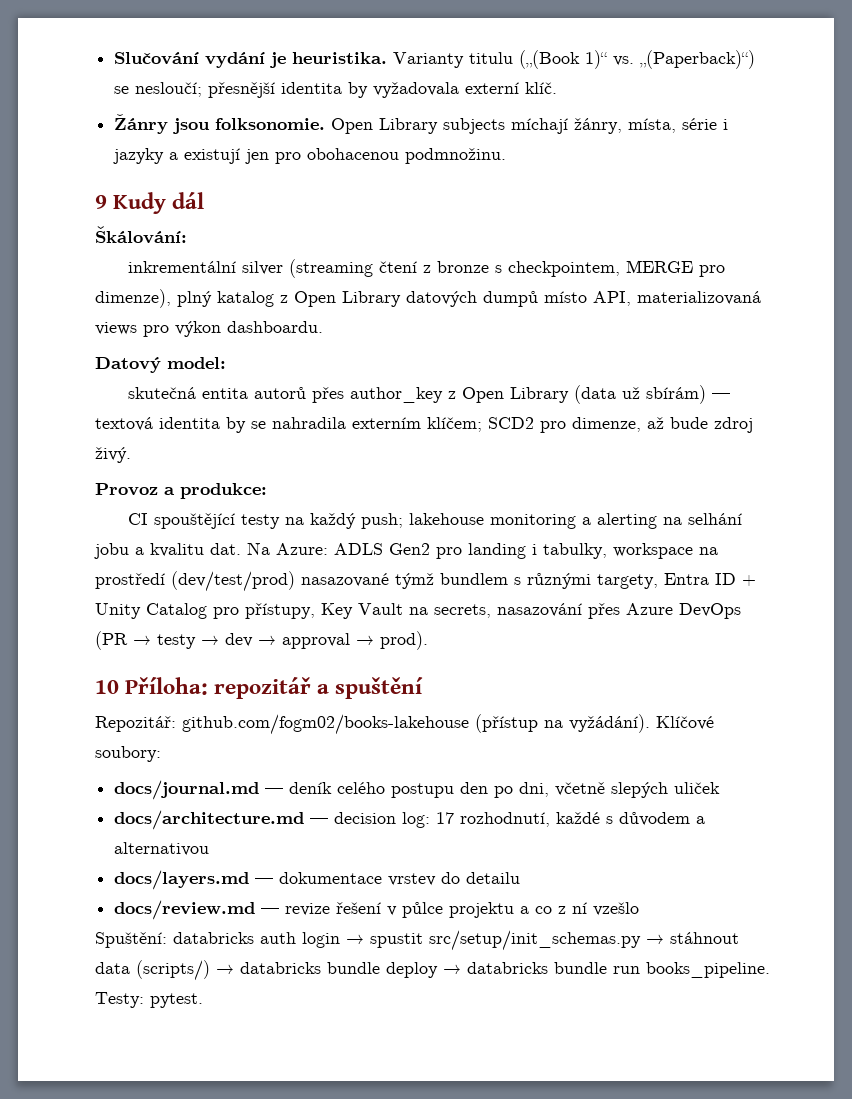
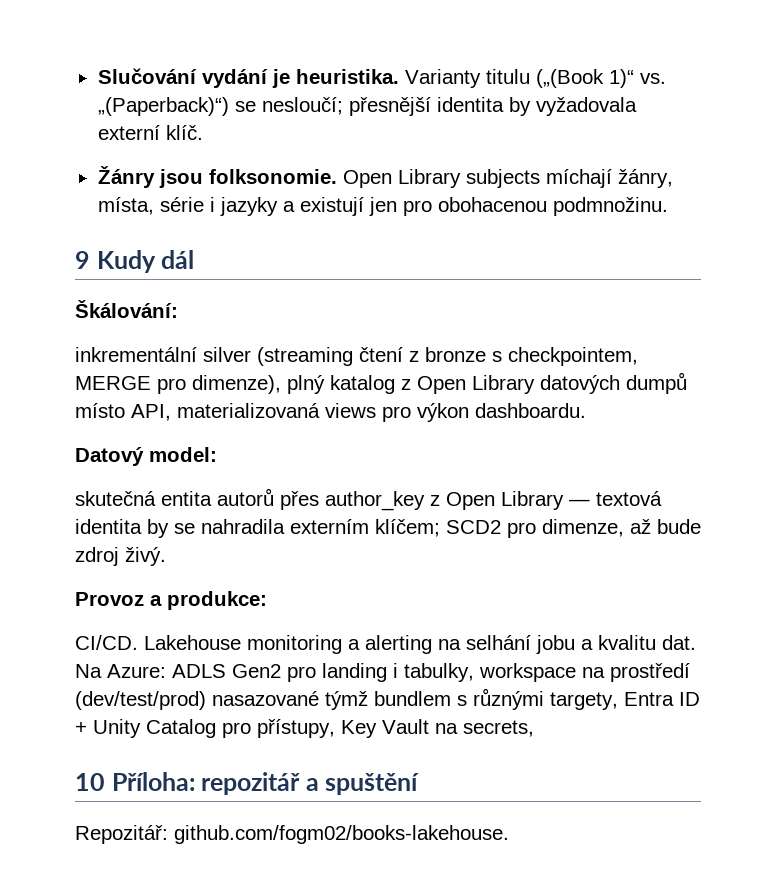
- skutečná entita autorů přes author_key z Open Library (data už sbírám) — textová identita by se nahradila externím klíčem; SCD2 pro dimenze, až bude zdroj živý.
+ skutečná entita autorů přes author_key z Open Library — textová identita by se nahradila externím klíčem; SCD2 pro dimenze, až bude zdroj živý.
- CI spouštějící testy na každý push; lakehouse monitoring a alerting na selhání jobu a kvalitu dat.
+ CI/CD. Lakehouse monitoring a alerting na selhání jobu a kvalitu dat.
- Na Azure: ADLS Gen2 pro landing i tabulky, workspace na prostředí (dev/test/prod) nasazované týmž bundlem s různými targety, Entra ID + Unity Catalog pro přístupy, Key Vault na secrets, nasazování přes Azure DevOps (PR → testy → dev → approval → prod).
+ Na Azure: ADLS Gen2 pro landing i tabulky, workspace na prostředí (dev/test/prod) nasazované týmž bundlem s různými targety, Entra ID + Unity Catalog pro přístupy, Key Vault na secrets,
- Repozitář: github.com/fogm02/books-lakehouse (přístup na vyžádání). Klíčové soubory:
- docs/journal.md — deník celého postupu den po dni, včetně slepých uliček
- docs/architecture.md — decision log: 17 rozhodnutí, každé s důvodem a alternativou
- docs/layers.md — dokumentace vrstev do detailu
- docs/review.md — revize řešení v půlce projektu a co z ní vzešlo
- Spuštění: databricks auth login → spustit src/setup/init_schemas.py → stáhnout data (scripts/) → databricks bundle deploy → databricks bundle run books_pipeline. Testy: pytest.
+ Repozitář: github.com/fogm02/books-lakehouse.

